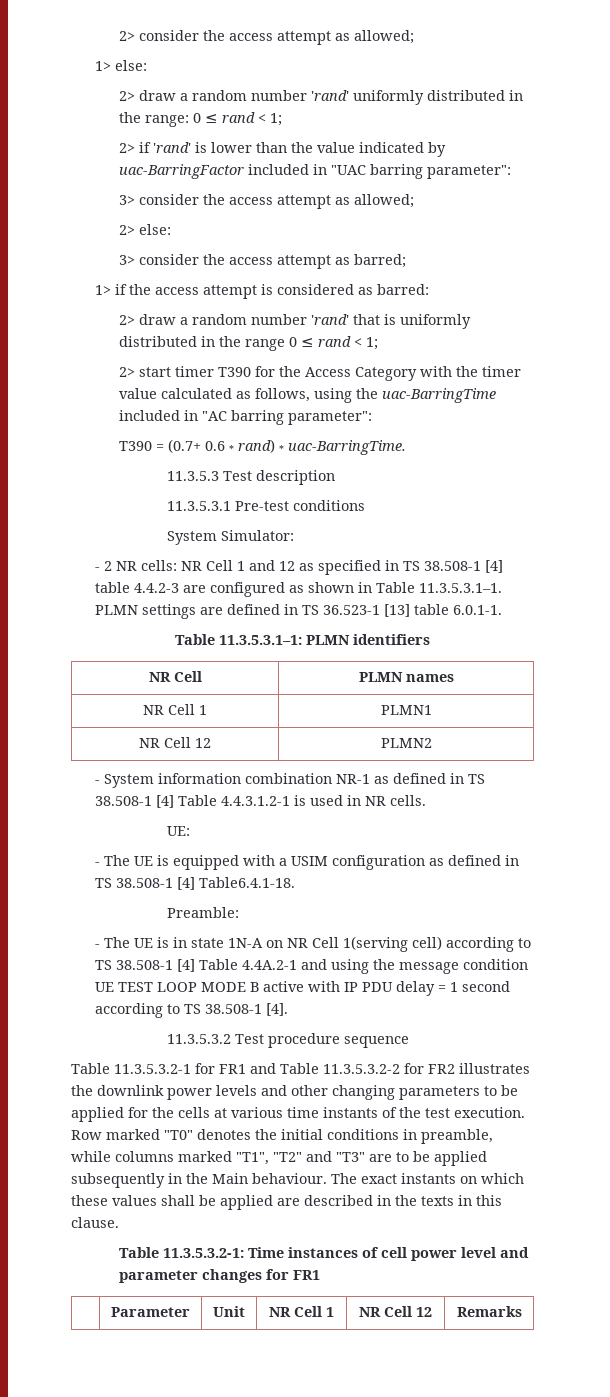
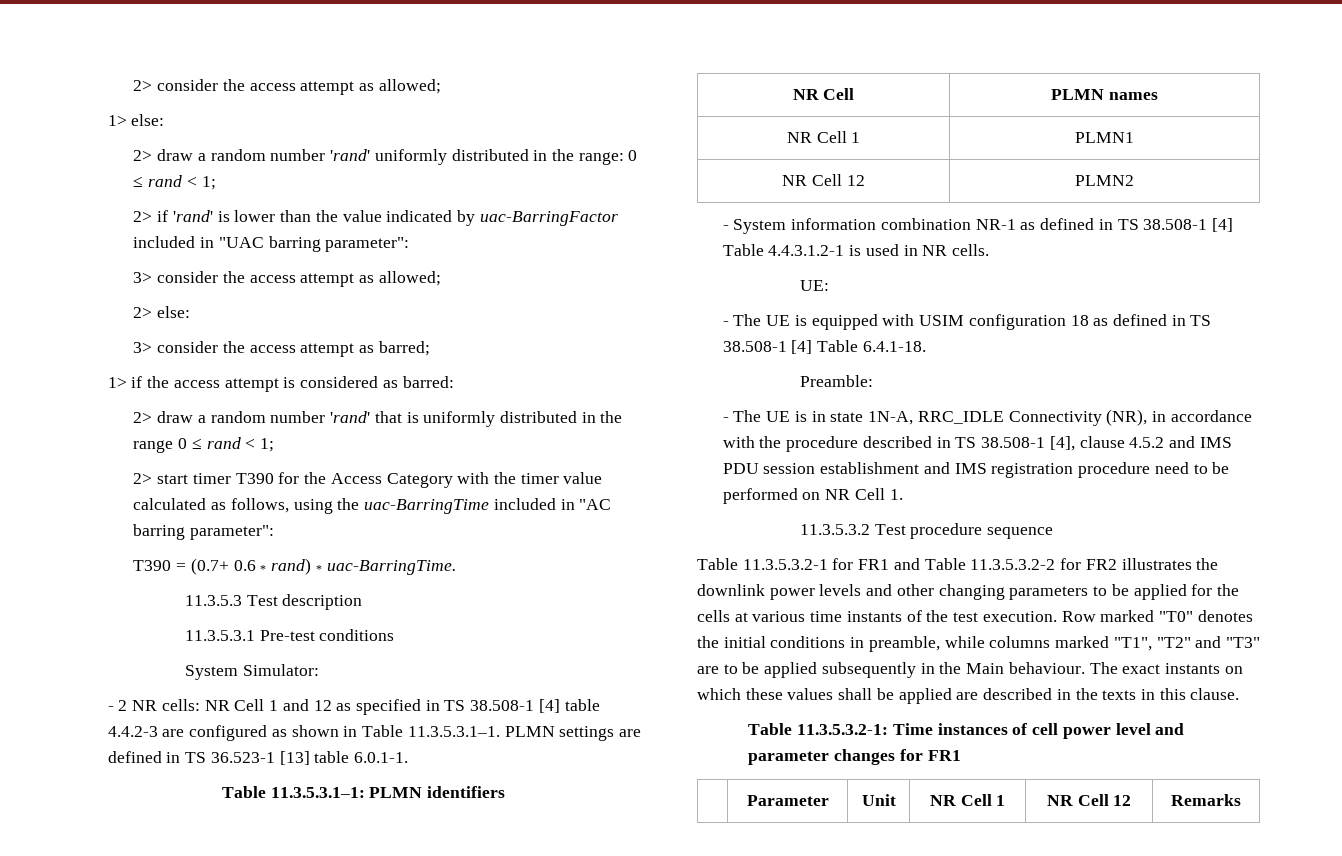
- - The UE is equipped with a USIM configuration as defined in TS 38.508-1 [4] Table6.4.1-18.
+ - The UE is equipped with USIM configuration 18 as defined in TS 38.508-1 [4] Table 6.4.1-18.
- - The UE is in state 1N-A on NR Cell 1(serving cell) according to TS 38.508-1 [4] Table 4.4A.2-1 and using the message condition UE TEST LOOP MODE B active with IP PDU delay = 1 second according to TS 38.508-1 [4].
+ - The UE is in state 1N-A, RRC_IDLE Connectivity (NR), in accordance with the procedure described in TS 38.508-1 [4], clause 4.5.2 and IMS PDU session establishment and IMS registration procedure need to be performed on NR Cell 1.

